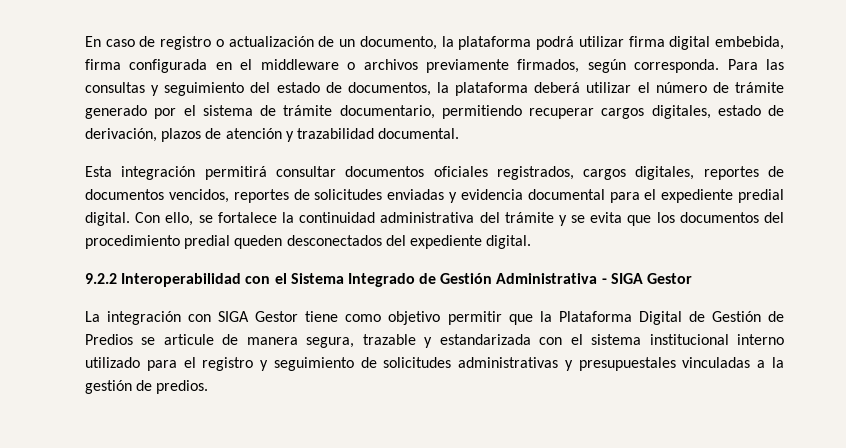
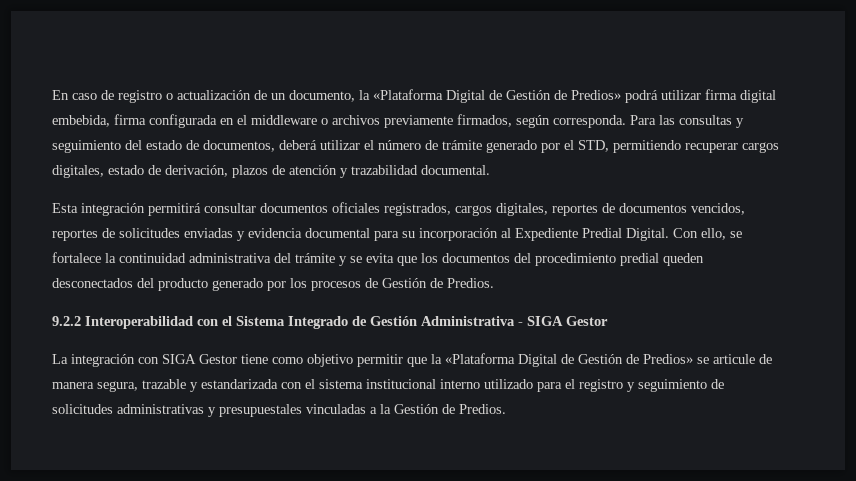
- En caso de registro o actualización de un documento, la plataforma podrá utilizar firma digital embebida, firma configurada en el middleware o archivos previamente firmados, según corresponda.
+ En caso de registro o actualización de un documento, la «Plataforma Digital de Gestión de Predios» podrá utilizar firma digital embebida, firma configurada en el middleware o archivos previamente firmados, según corresponda.
- Para las consultas y seguimiento del estado de documentos, la plataforma deberá utilizar el número de trámite generado por el sistema de trámite documentario, permitiendo recuperar cargos digitales, estado de derivación, plazos de atención y trazabilidad documental.
+ Para las consultas y seguimiento del estado de documentos, deberá utilizar el número de trámite generado por el STD, permitiendo recuperar cargos digitales, estado de derivación, plazos de atención y trazabilidad documental.
- Esta integración permitirá consultar documentos oficiales registrados, cargos digitales, reportes de documentos vencidos, reportes de solicitudes enviadas y evidencia documental para el expediente predial digital.
+ Esta integración permitirá consultar documentos oficiales registrados, cargos digitales, reportes de documentos vencidos, reportes de solicitudes enviadas y evidencia documental para su incorporación al Expediente Predial Digital.
- Con ello, se fortalece la continuidad administrativa del trámite y se evita que los documentos del procedimiento predial queden desconectados del expediente digital.
+ Con ello, se fortalece la continuidad administrativa del trámite y se evita que los documentos del procedimiento predial queden desconectados del producto generado por los procesos de Gestión de Predios.
- La integración con SIGA Gestor tiene como objetivo permitir que la Plataforma Digital de Gestión de Predios se articule de manera segura, trazable y estandarizada con el sistema institucional interno utilizado para el registro y seguimiento de solicitudes administrativas y presupuestales vinculadas a la gestión de predios.
+ La integración con SIGA Gestor tiene como objetivo permitir que la «Plataforma Digital de Gestión de Predios» se articule de manera segura, trazable y estandarizada con el sistema institucional interno utilizado para el registro y seguimiento de solicitudes administrativas y presupuestales vinculadas a la Gestión de Predios.

